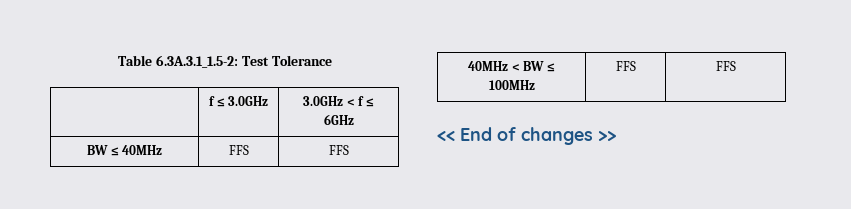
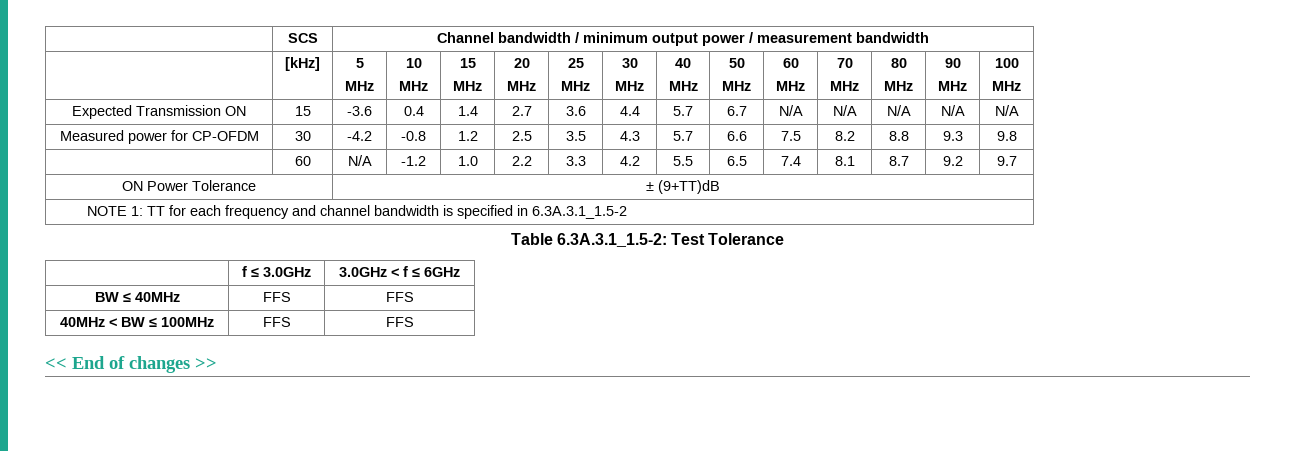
+ | SCS | Channel bandwidth / minimum output power / measurement bandwidth
+ | [kHz] | 5
+ MHz | 10
+ MHz | 15
+ MHz | 20
+ MHz | 25
+ MHz | 30
+ MHz | 40
+ MHz | 50
+ MHz | 60
+ MHz | 70
+ MHz | 80
+ MHz | 90
+ MHz | 100
+ MHz
+ Expected Transmission ON | 15 | -3.6 | 0.4 | 1.4 | 2.7 | 3.6 | 4.4 | 5.7 | 6.7 | N/A | N/A | N/A | N/A | N/A
+ Measured power for CP-OFDM | 30 | -4.2 | -0.8 | 1.2 | 2.5 | 3.5 | 4.3 | 5.7 | 6.6 | 7.5 | 8.2 | 8.8 | 9.3 | 9.8
+ | 60 | N/A | -1.2 | 1.0 | 2.2 | 3.3 | 4.2 | 5.5 | 6.5 | 7.4 | 8.1 | 8.7 | 9.2 | 9.7
+ ON Power Tolerance | ± (9+TT)dB
+ NOTE 1: TT for each frequency and channel bandwidth is specified in 6.3A.3.1_1.5-2

